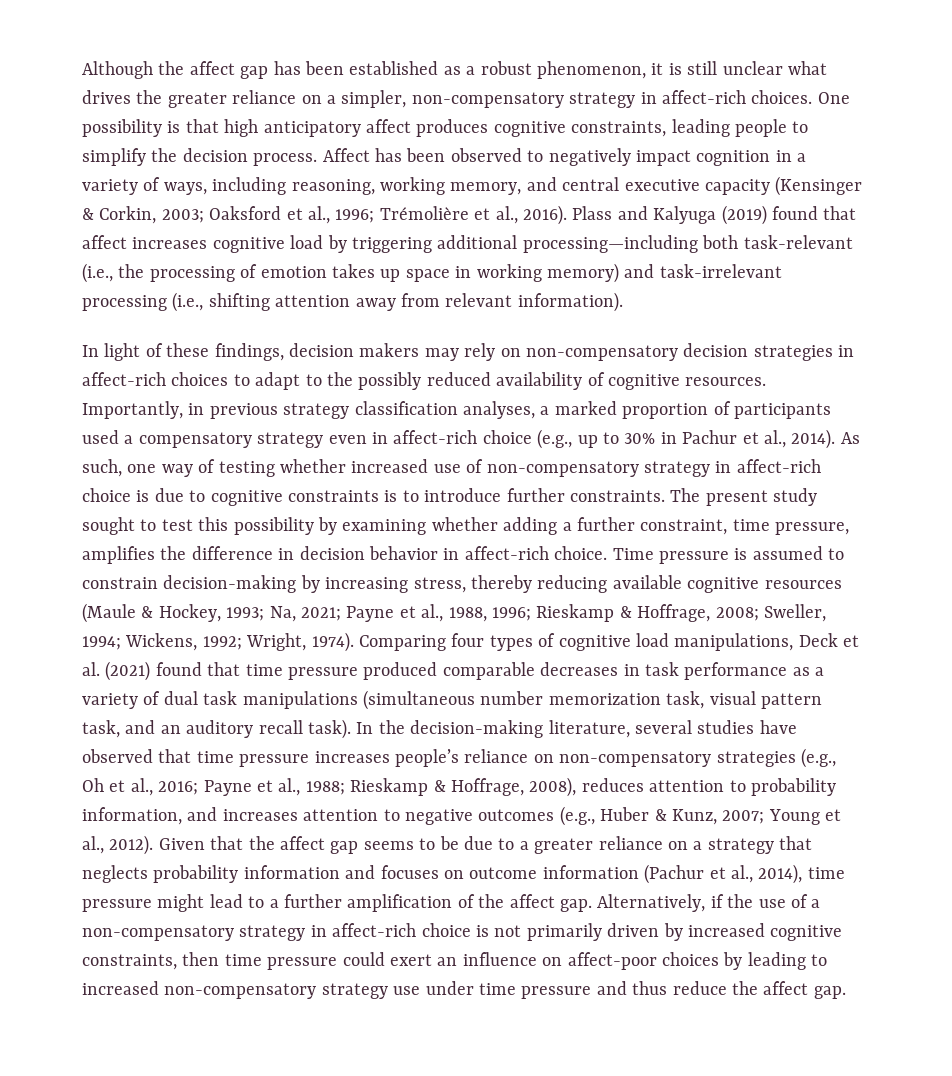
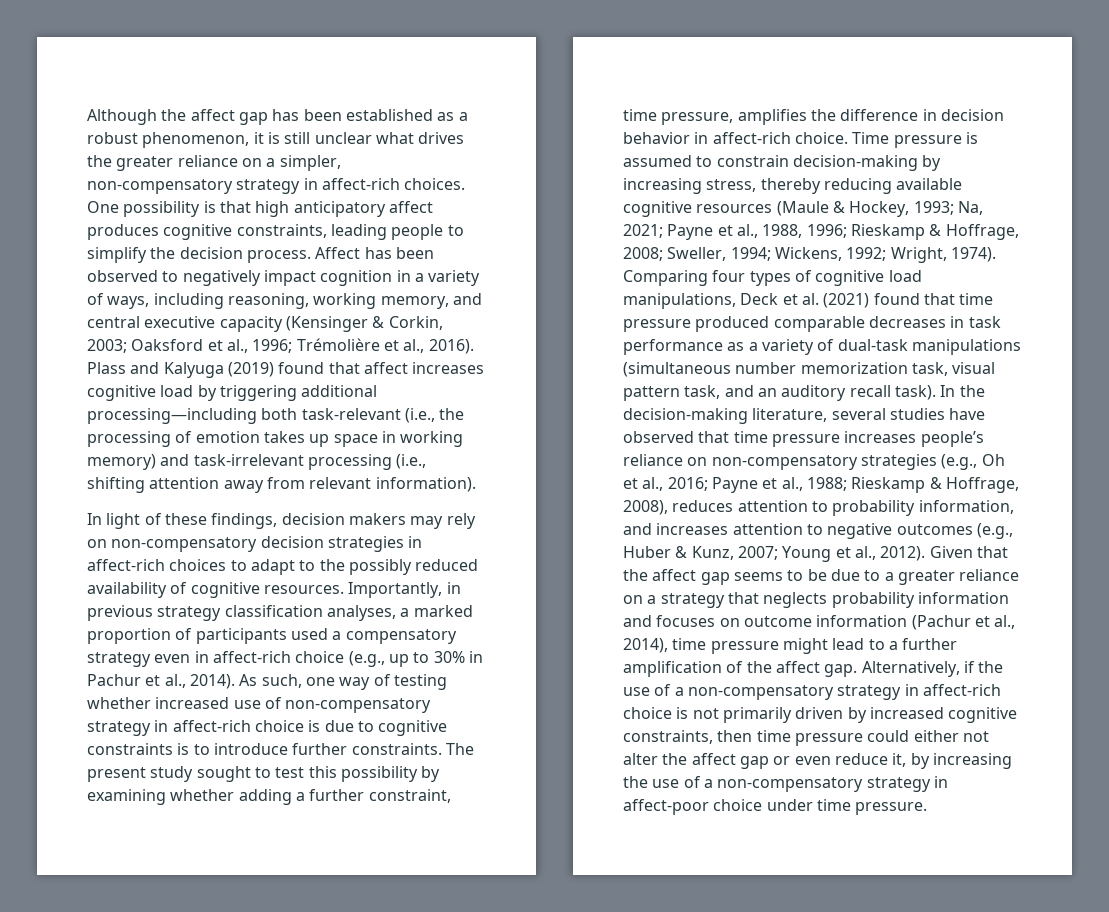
- Comparing four types of cognitive load manipulations, Deck et al. (2021) found that time pressure produced comparable decreases in task performance as a variety of dual task manipulations (simultaneous number memorization task, visual pattern task, and an auditory recall task).
+ Comparing four types of cognitive load manipulations, Deck et al. (2021) found that time pressure produced comparable decreases in task performance as a variety of dual-task manipulations (simultaneous number memorization task, visual pattern task, and an auditory recall task).
- Alternatively, if the use of a non-compensatory strategy in affect-rich choice is not primarily driven by increased cognitive constraints, then time pressure could exert an influence on affect-poor choices by leading to increased non-compensatory strategy use under time pressure and thus reduce the affect gap.
+ Alternatively, if the use of a non-compensatory strategy in affect-rich choice is not primarily driven by increased cognitive constraints, then time pressure could either not alter the affect gap or even reduce it, by increasing the use of a non-compensatory strategy in affect-poor choice under time pressure.

